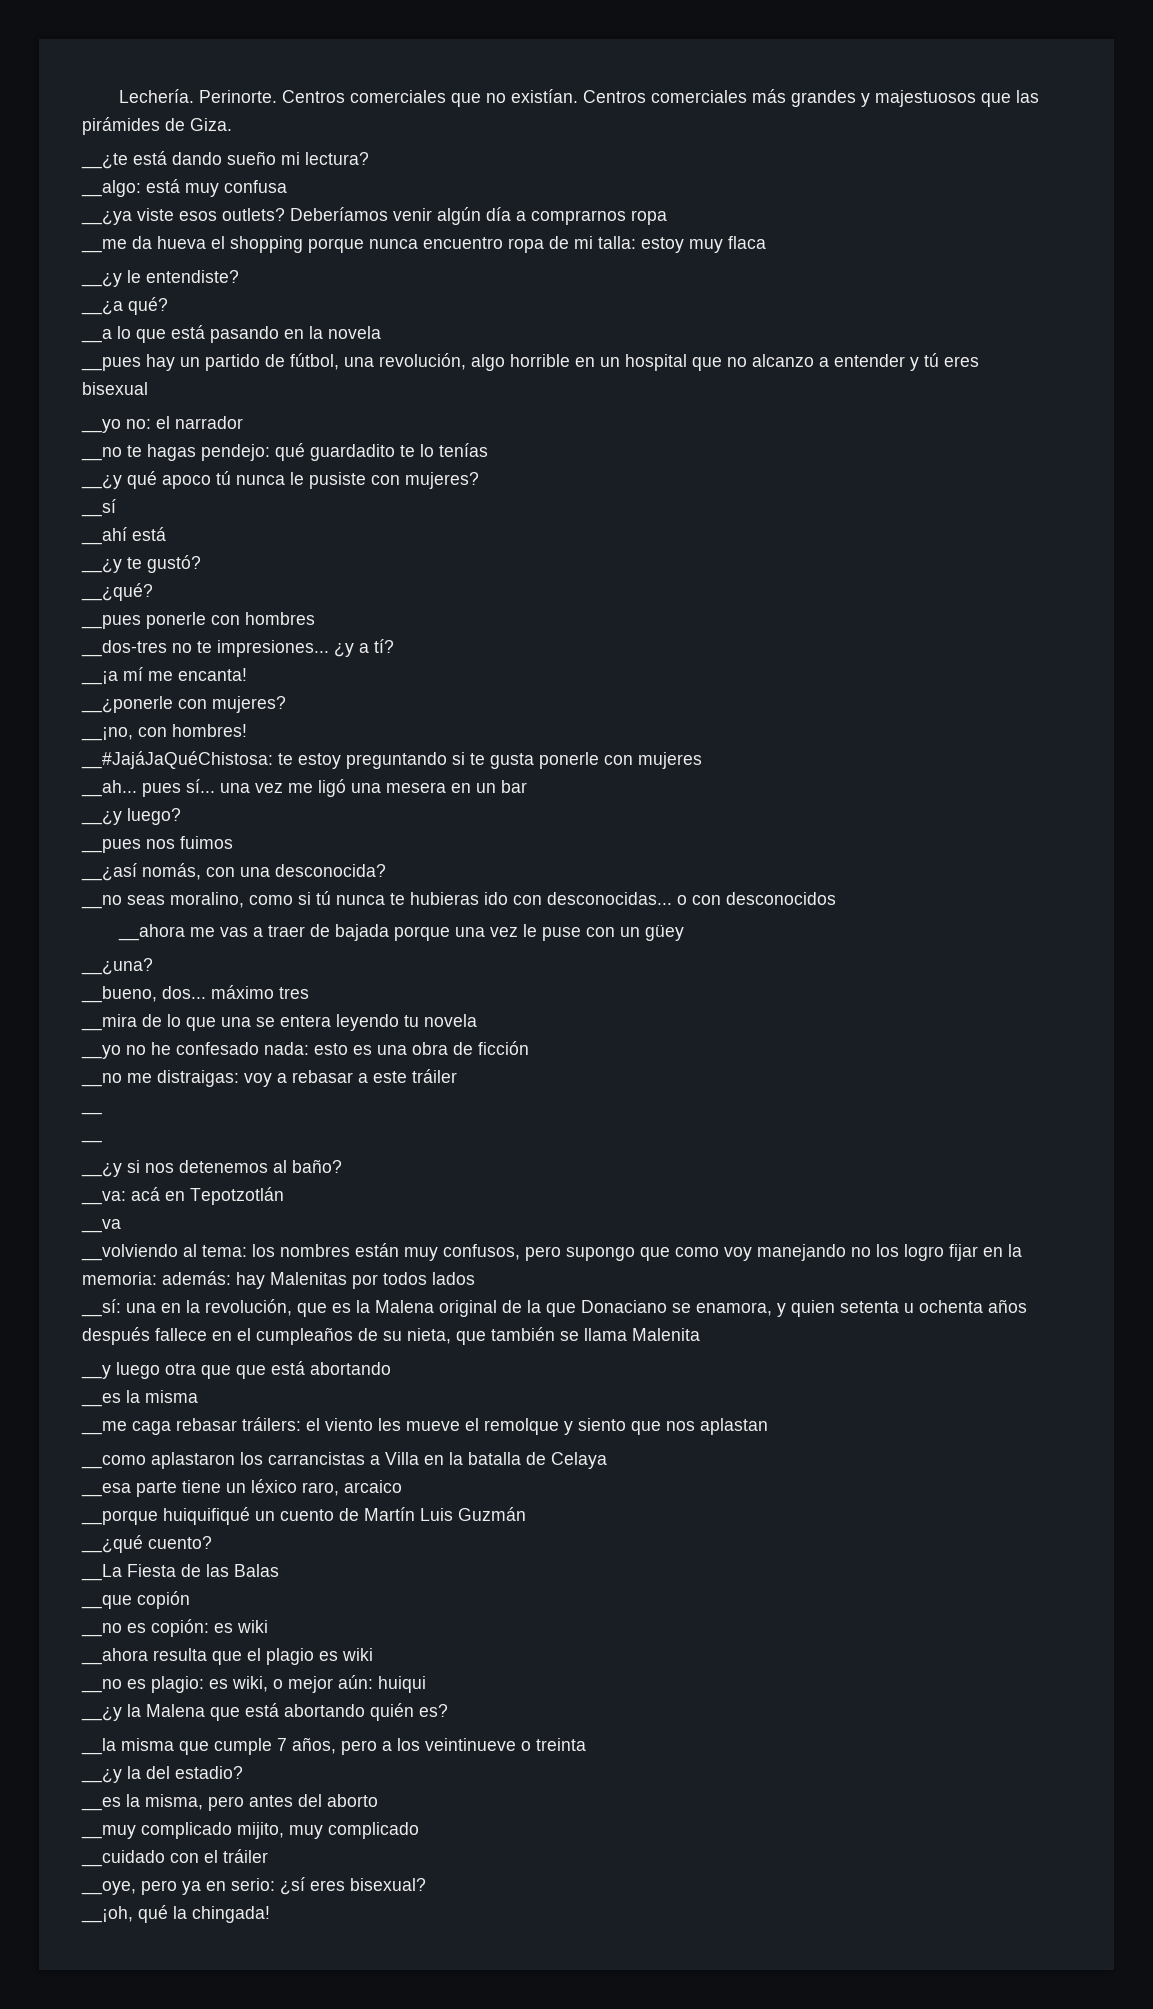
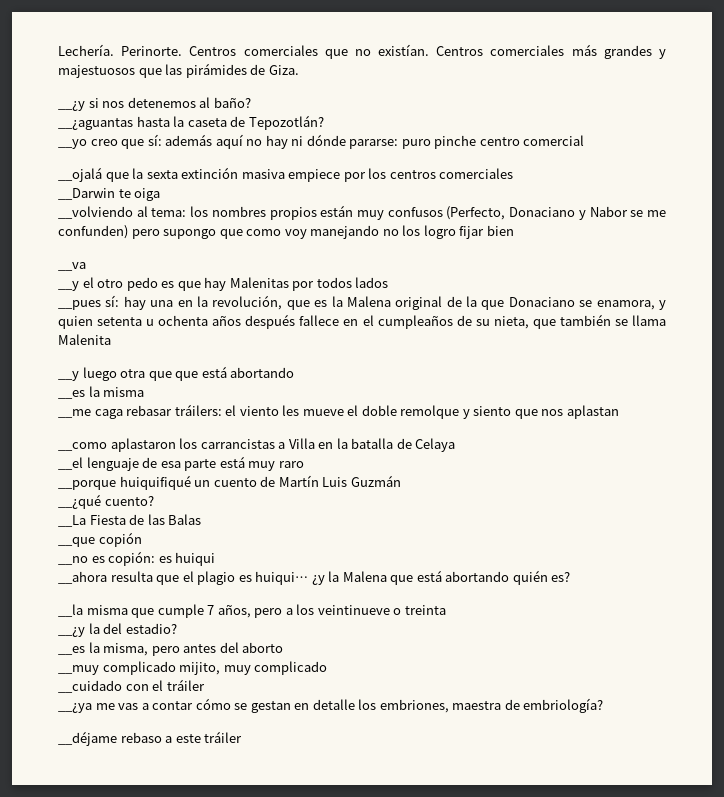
- __¿te está dando sueño mi lectura?
- __algo: está muy confusa
- __¿ya viste esos outlets? Deberíamos venir algún día a comprarnos ropa
- __me da hueva el shopping porque nunca encuentro ropa de mi talla: estoy muy flaca
- __¿y le entendiste?
- __¿a qué?
- __a lo que está pasando en la novela
- __pues hay un partido de fútbol, una revolución, algo horrible en un hospital que no alcanzo a entender y tú eres bisexual
- __yo no: el narrador
- __no te hagas pendejo: qué guardadito te lo tenías
- __¿y qué apoco tú nunca le pusiste con mujeres?
- __sí
- __ahí está
- __¿y te gustó?
- __¿qué?
- __pues ponerle con hombres
- __dos-tres no te impresiones... ¿y a tí?
- __¡a mí me encanta!
- __¿ponerle con mujeres?
- __¡no, con hombres!
- __#JajáJaQuéChistosa: te estoy preguntando si te gusta ponerle con mujeres
- __ah... pues sí... una vez me ligó una mesera en un bar
- __¿y luego?
- __pues nos fuimos
- __¿así nomás, con una desconocida?
- __no seas moralino, como si tú nunca te hubieras ido con desconocidas... o con desconocidos
- __ahora me vas a traer de bajada porque una vez le puse con un güey
- __¿una?
- __bueno, dos... máximo tres
- __mira de lo que una se entera leyendo tu novela
- __yo no he confesado nada: esto es una obra de ficción
- __no me distraigas: voy a rebasar a este tráiler
- __
- __
- __va: acá en Tepotzotlán
- __va
+ __¿aguantas hasta la caseta de Tepozotlán?
+ __yo creo que sí: además aquí no hay ni dónde pararse: puro pinche centro comercial
+ __ojalá que la sexta extinción masiva empiece por los centros comerciales
+ __Darwin te oiga
- __volviendo al tema: los nombres están muy confusos, pero supongo que como voy manejando no los logro fijar en la memoria: además: hay Malenitas por todos lados
+ __volviendo al tema: los nombres propios están muy confusos (Perfecto, Donaciano y Nabor se me confunden) pero supongo que como voy manejando no los logro fijar bien
+ __va
+ __y el otro pedo es que hay Malenitas por todos lados
- __sí: una en la revolución, que es la Malena original de la que Donaciano se enamora, y quien setenta u ochenta años después fallece en el cumpleaños de su nieta, que también se llama Malenita
+ __pues sí: hay una en la revolución, que es la Malena original de la que Donaciano se enamora, y quien setenta u ochenta años después fallece en el cumpleaños de su nieta, que también se llama Malenita
- __me caga rebasar tráilers: el viento les mueve el remolque y siento que nos aplastan
+ __me caga rebasar tráilers: el viento les mueve el doble remolque y siento que nos aplastan
- __esa parte tiene un léxico raro, arcaico
+ __el lenguaje de esa parte está muy raro
- __no es copión: es wiki
+ __no es copión: es huiqui
- __ahora resulta que el plagio es wiki
- __no es plagio: es wiki, o mejor aún: huiqui
- __¿y la Malena que está abortando quién es?
+ __ahora resulta que el plagio es huiqui… ¿y la Malena que está abortando quién es?
- __oye, pero ya en serio: ¿sí eres bisexual?
- __¡oh, qué la chingada!
+ __¿ya me vas a contar cómo se gestan en detalle los embriones, maestra de embriología?
+ __déjame rebaso a este tráiler

